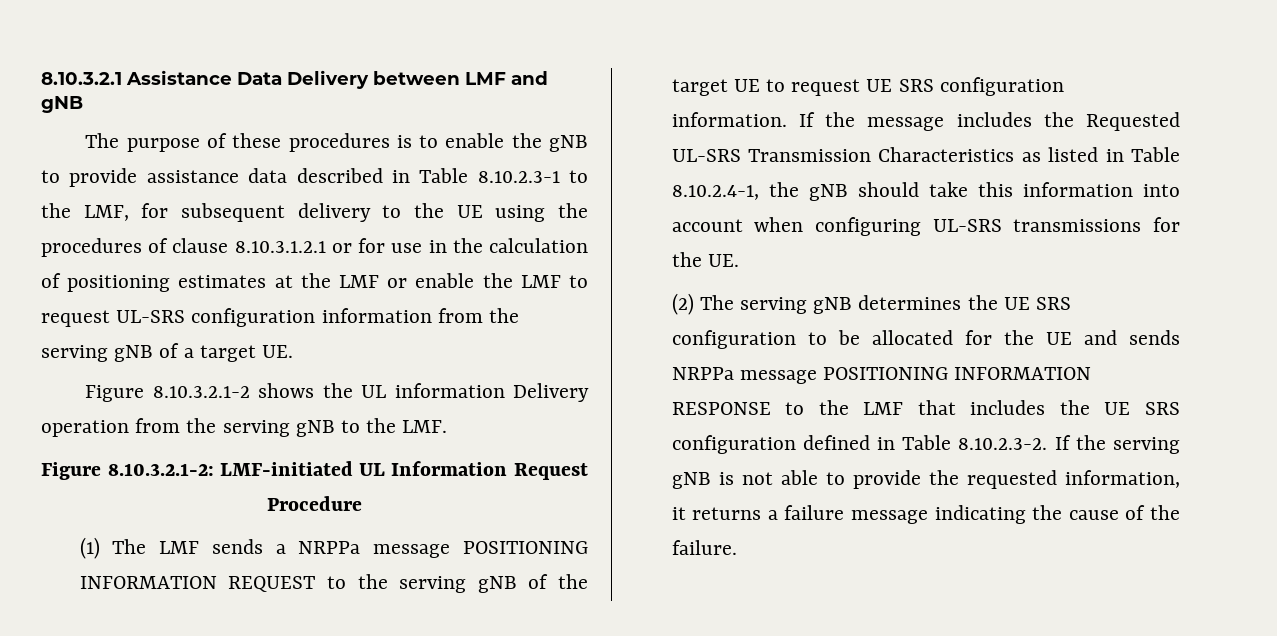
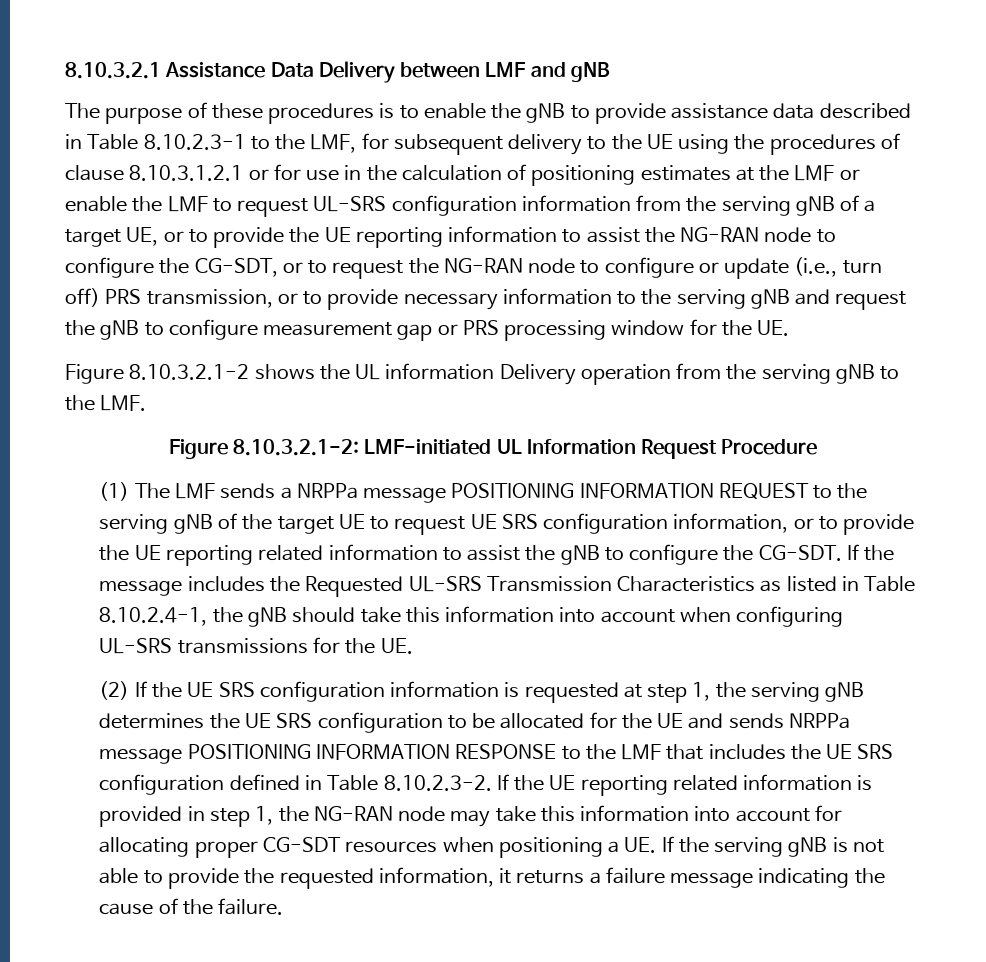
- The purpose of these procedures is to enable the gNB to provide assistance data described in Table 8.10.2.3-1 to the LMF, for subsequent delivery to the UE using the procedures of clause 8.10.3.1.2.1 or for use in the calculation of positioning estimates at the LMF or enable the LMF to request UL-SRS configuration information from the serving gNB of a target UE.
+ The purpose of these procedures is to enable the gNB to provide assistance data described in Table 8.10.2.3-1 to the LMF, for subsequent delivery to the UE using the procedures of clause 8.10.3.1.2.1 or for use in the calculation of positioning estimates at the LMF or enable the LMF to request UL-SRS configuration information from the serving gNB of a target UE, or to provide the UE reporting information to assist the NG-RAN node to configure the CG-SDT, or to request the NG-RAN node to configure or update (i.e., turn off) PRS transmission, or to provide necessary information to the serving gNB and request the gNB to configure measurement gap or PRS processing window for the UE.
- (1) The LMF sends a NRPPa message POSITIONING INFORMATION REQUEST to the serving gNB of the target UE to request UE SRS configuration information.
+ (1) The LMF sends a NRPPa message POSITIONING INFORMATION REQUEST to the serving gNB of the target UE to request UE SRS configuration information, or to provide the UE reporting related information to assist the gNB to configure the CG-SDT.
- (2) The serving gNB determines the UE SRS configuration to be allocated for the UE and sends NRPPa message POSITIONING INFORMATION RESPONSE to the LMF that includes the UE SRS configuration defined in Table 8.10.2.3-2. If the serving gNB is not able to provide the requested information, it returns a failure message indicating the cause of the failure.
+ (2) If the UE SRS configuration information is requested at step 1, the serving gNB determines the UE SRS configuration to be allocated for the UE and sends NRPPa message POSITIONING INFORMATION RESPONSE to the LMF that includes the UE SRS configuration defined in Table 8.10.2.3-2. If the UE reporting related information is provided in step 1, the NG-RAN node may take this information into account for allocating proper CG-SDT resources when positioning a UE. If the serving gNB is not able to provide the requested information, it returns a failure message indicating the cause of the failure.

